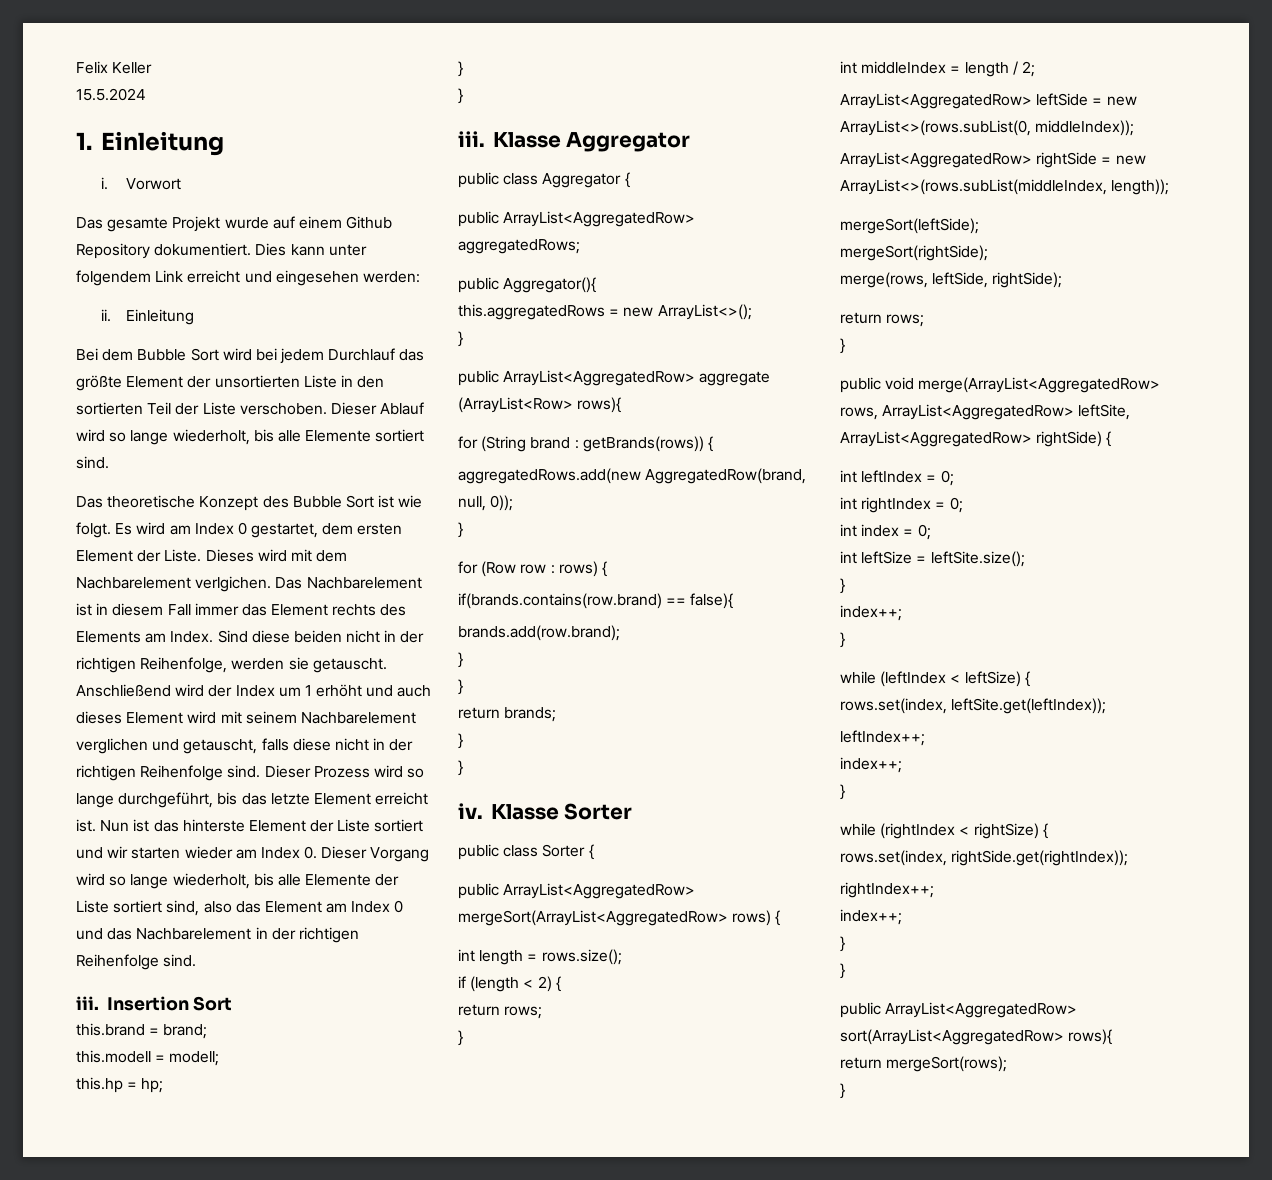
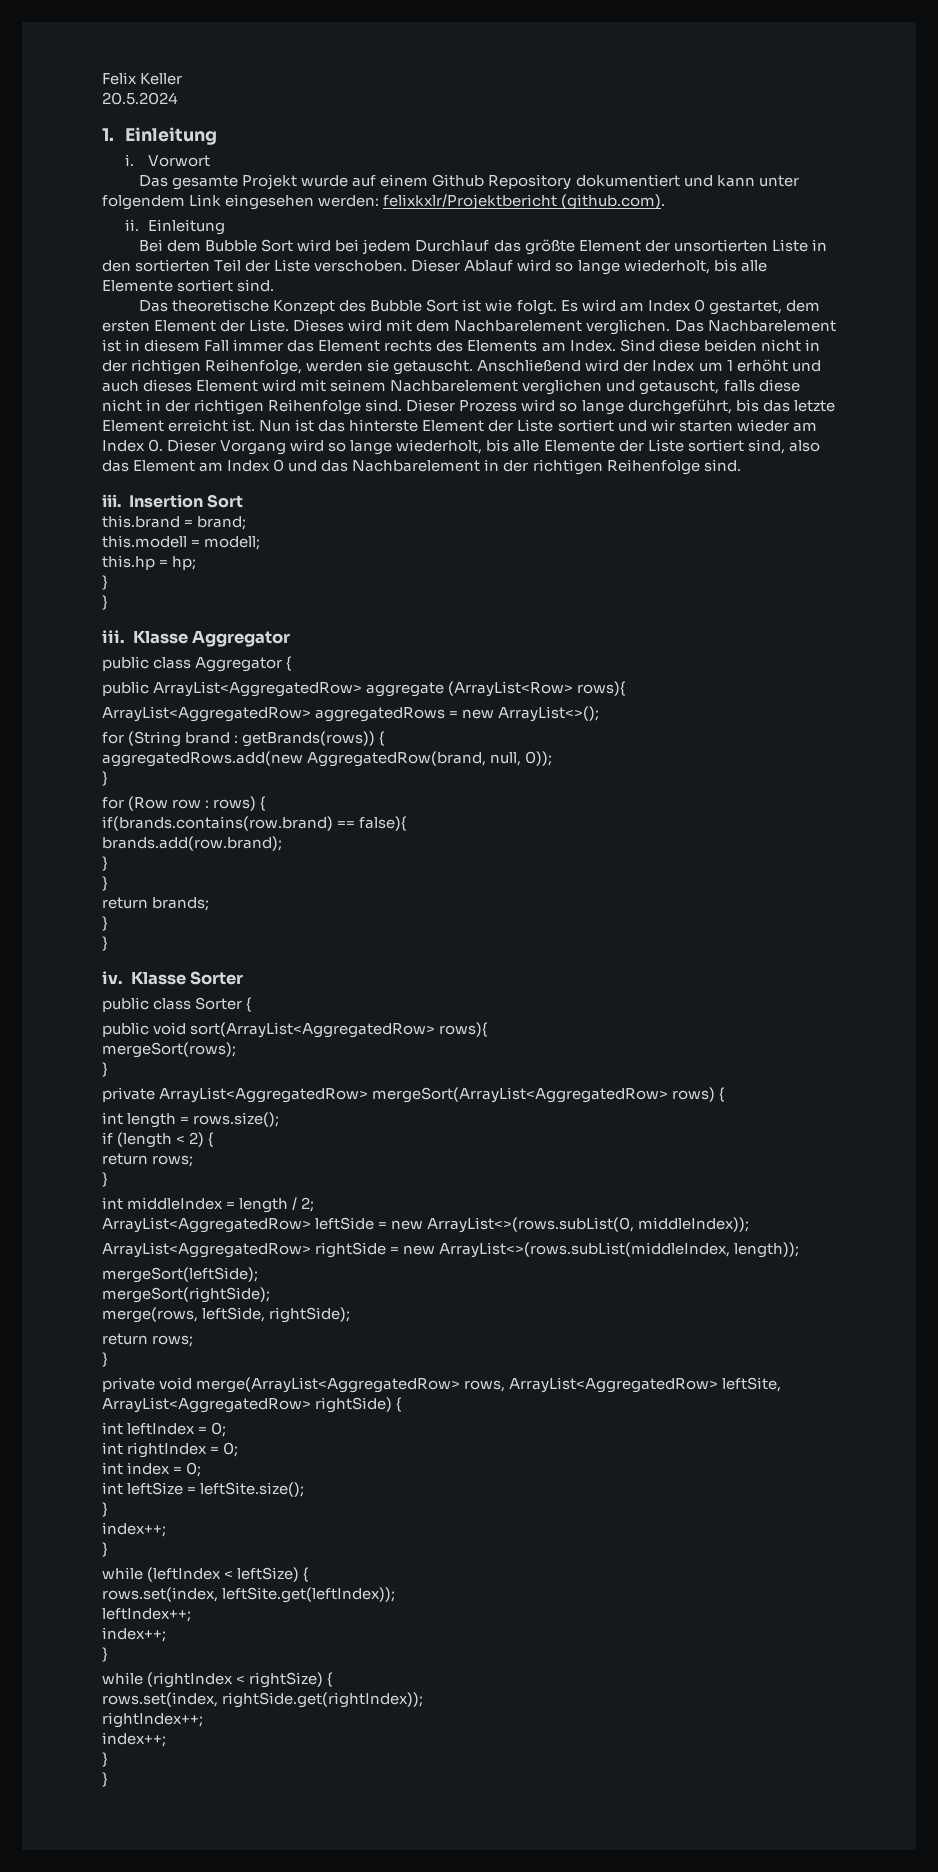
- 15.5.2024
+ 20.5.2024
- Das gesamte Projekt wurde auf einem Github Repository dokumentiert. Dies kann unter folgendem Link erreicht und eingesehen werden:
+ Das gesamte Projekt wurde auf einem Github Repository dokumentiert und kann unter folgendem Link eingesehen werden: felixkxlr/Projektbericht (github.com).
- Dieses wird mit dem Nachbarelement verlgichen.
+ Dieses wird mit dem Nachbarelement verglichen.
- public ArrayList<AggregatedRow> aggregatedRows;
- public Aggregator(){
- this.aggregatedRows = new ArrayList<>();
- }
  public ArrayList<AggregatedRow> aggregate (ArrayList<Row> rows){
+ ArrayList<AggregatedRow> aggregatedRows = new ArrayList<>();
- public ArrayList<AggregatedRow> mergeSort(ArrayList<AggregatedRow> rows) {
+ public void sort(ArrayList<AggregatedRow> rows){
+ mergeSort(rows);
+ }
+ private ArrayList<AggregatedRow> mergeSort(ArrayList<AggregatedRow> rows) {
- public void merge(ArrayList<AggregatedRow> rows, ArrayList<AggregatedRow> leftSite, ArrayList<AggregatedRow> rightSide) {
+ private void merge(ArrayList<AggregatedRow> rows, ArrayList<AggregatedRow> leftSite, ArrayList<AggregatedRow> rightSide) {
- public ArrayList<AggregatedRow> sort(ArrayList<AggregatedRow> rows){
- return mergeSort(rows);
- }

